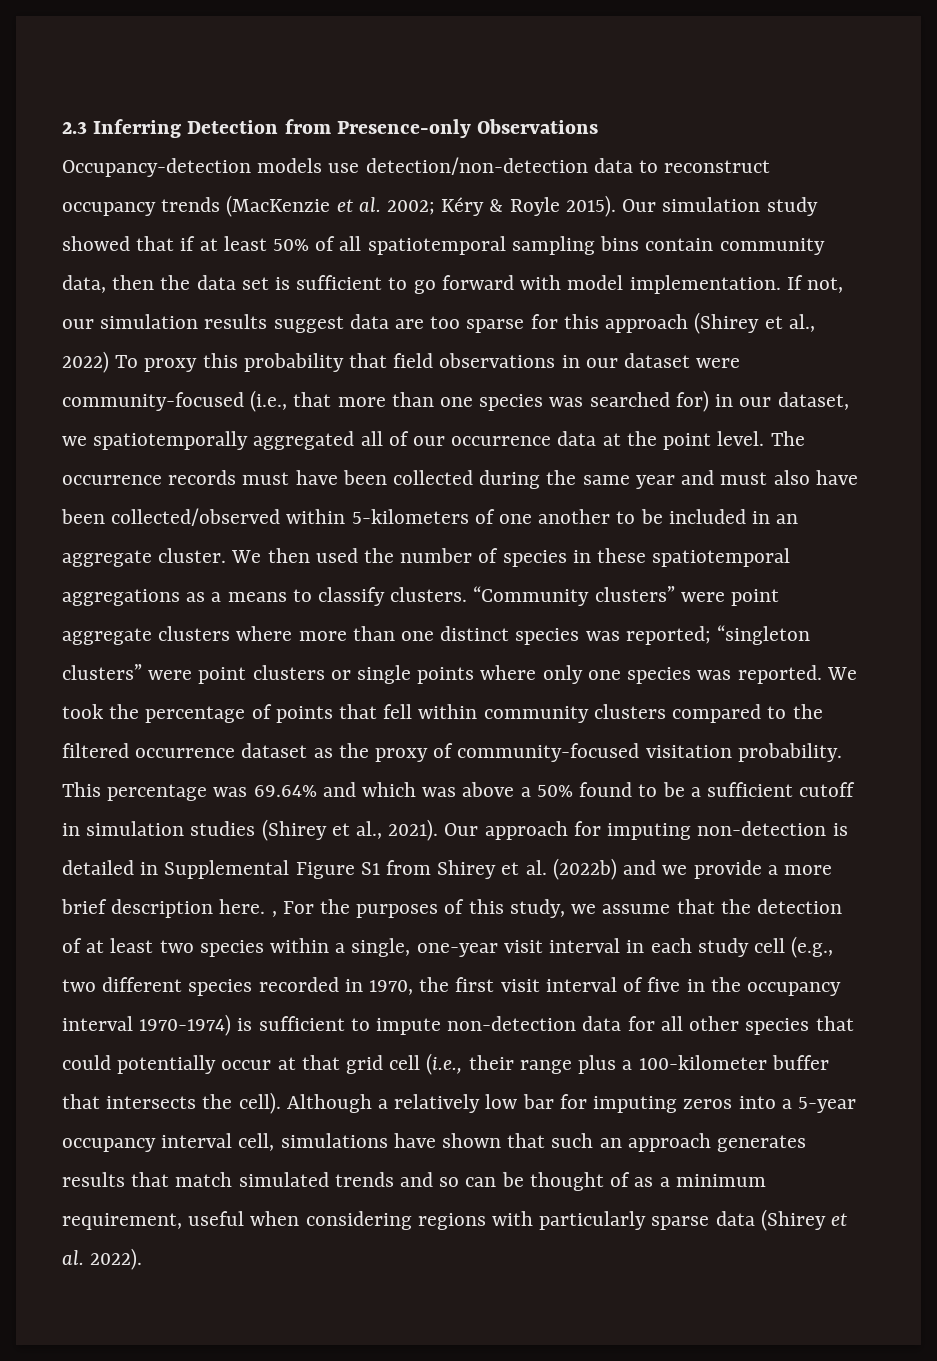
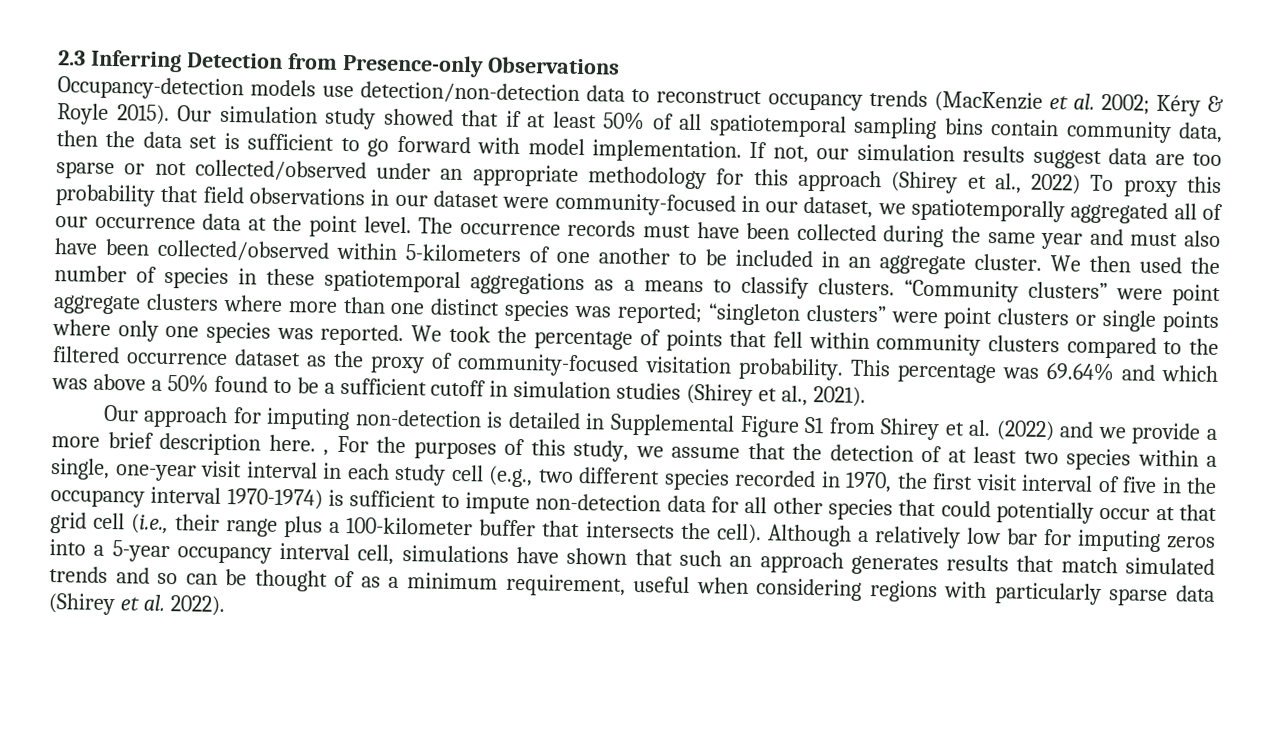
- If not, our simulation results suggest data are too sparse for this approach (Shirey et al., 2022) To proxy this probability that field observations in our dataset were community-focused (i.e., that more than one species was searched for) in our dataset, we spatiotemporally aggregated all of our occurrence data at the point level.
+ If not, our simulation results suggest data are too sparse or not collected/observed under an appropriate methodology for this approach (Shirey et al., 2022) To proxy this probability that field observations in our dataset were community-focused in our dataset, we spatiotemporally aggregated all of our occurrence data at the point level.
- This percentage was 69.64% and which was above a 50% found to be a sufficient cutoff in simulation studies (Shirey et al., 2021). Our approach for imputing non-detection is detailed in Supplemental Figure S1 from Shirey et al. (2022b) and we provide a more brief description here. , For the purposes of this study, we assume that the detection of at least two species within a single, one-year visit interval in each study cell (e.g., two different species recorded in 1970, the first visit interval of five in the occupancy interval 1970-1974) is sufficient to impute non-detection data for all other species that could potentially occur at that grid cell (i.e., their range plus a 100-kilometer buffer that intersects the cell).
+ This percentage was 69.64% and which was above a 50% found to be a sufficient cutoff in simulation studies (Shirey et al., 2021).
+ Our approach for imputing non-detection is detailed in Supplemental Figure S1 from Shirey et al. (2022) and we provide a more brief description here. , For the purposes of this study, we assume that the detection of at least two species within a single, one-year visit interval in each study cell (e.g., two different species recorded in 1970, the first visit interval of five in the occupancy interval 1970-1974) is sufficient to impute non-detection data for all other species that could potentially occur at that grid cell (i.e., their range plus a 100-kilometer buffer that intersects the cell).

